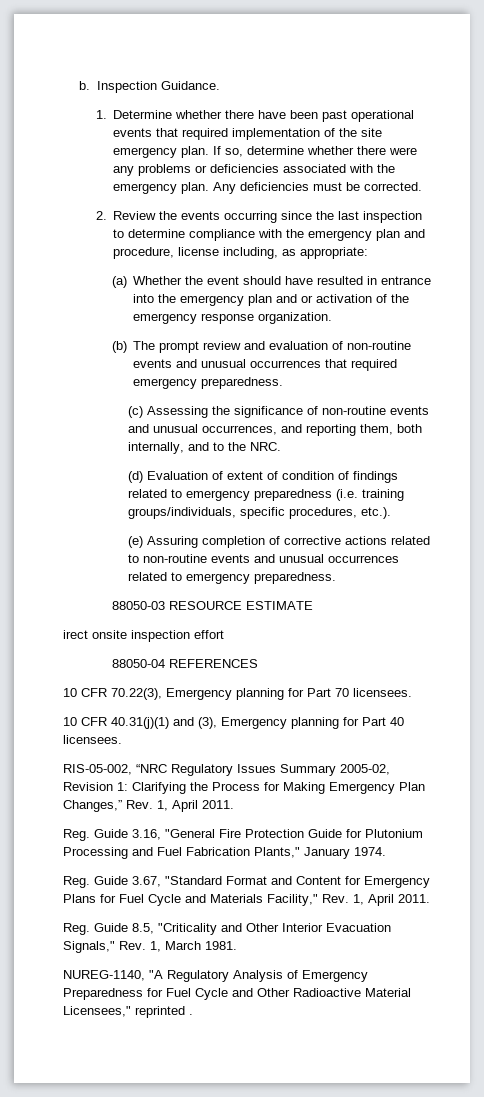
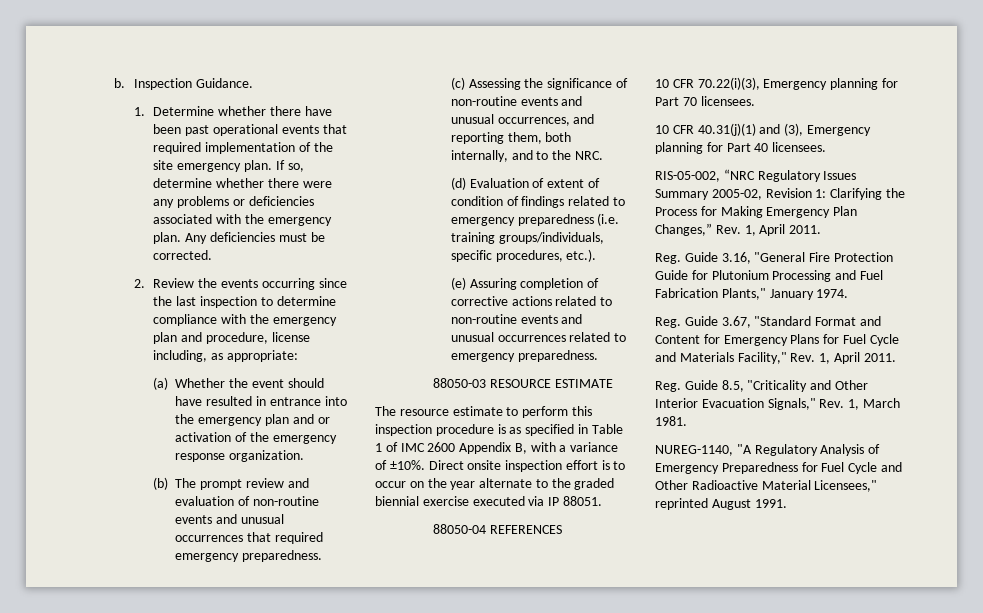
- irect onsite inspection effort
+ The resource estimate to perform this inspection procedure is as specified in Table 1 of IMC 2600 Appendix B, with a variance of ±10%. Direct onsite inspection effort is to occur on the year alternate to the graded biennial exercise executed via IP 88051.
- 10 CFR 70.22(3), Emergency planning for Part 70 licensees.
+ 10 CFR 70.22(i)(3), Emergency planning for Part 70 licensees.
- NUREG-1140, "A Regulatory Analysis of Emergency Preparedness for Fuel Cycle and Other Radioactive Material Licensees," reprinted .
+ NUREG-1140, "A Regulatory Analysis of Emergency Preparedness for Fuel Cycle and Other Radioactive Material Licensees," reprinted August 1991.

